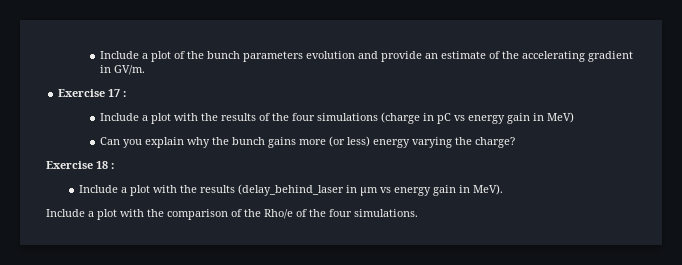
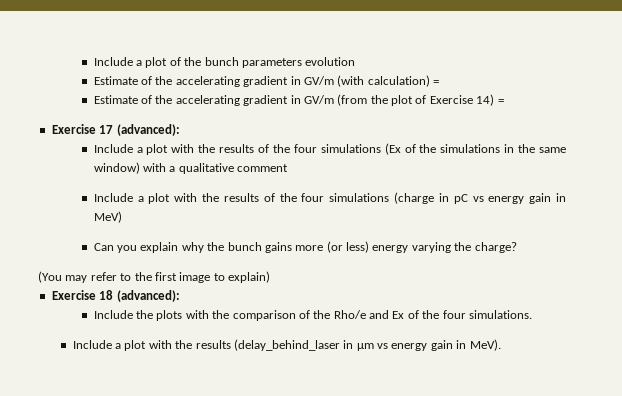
- Include a plot of the bunch parameters evolution and provide an estimate of the accelerating gradient in GV/m.
- Exercise 17 :
+ Include a plot of the bunch parameters evolution
+ Estimate of the accelerating gradient in GV/m (with calculation) =
+ Estimate of the accelerating gradient in GV/m (from the plot of Exercise 14) =
+ Exercise 17 (advanced):
+ Include a plot with the results of the four simulations (Ex of the simulations in the same window) with a qualitative comment
- Exercise 18 :
+ (You may refer to the first image to explain)
+ Exercise 18 (advanced):
+ Include the plots with the comparison of the Rho/e and Ex of the four simulations.
- Include a plot with the comparison of the Rho/e of the four simulations.

